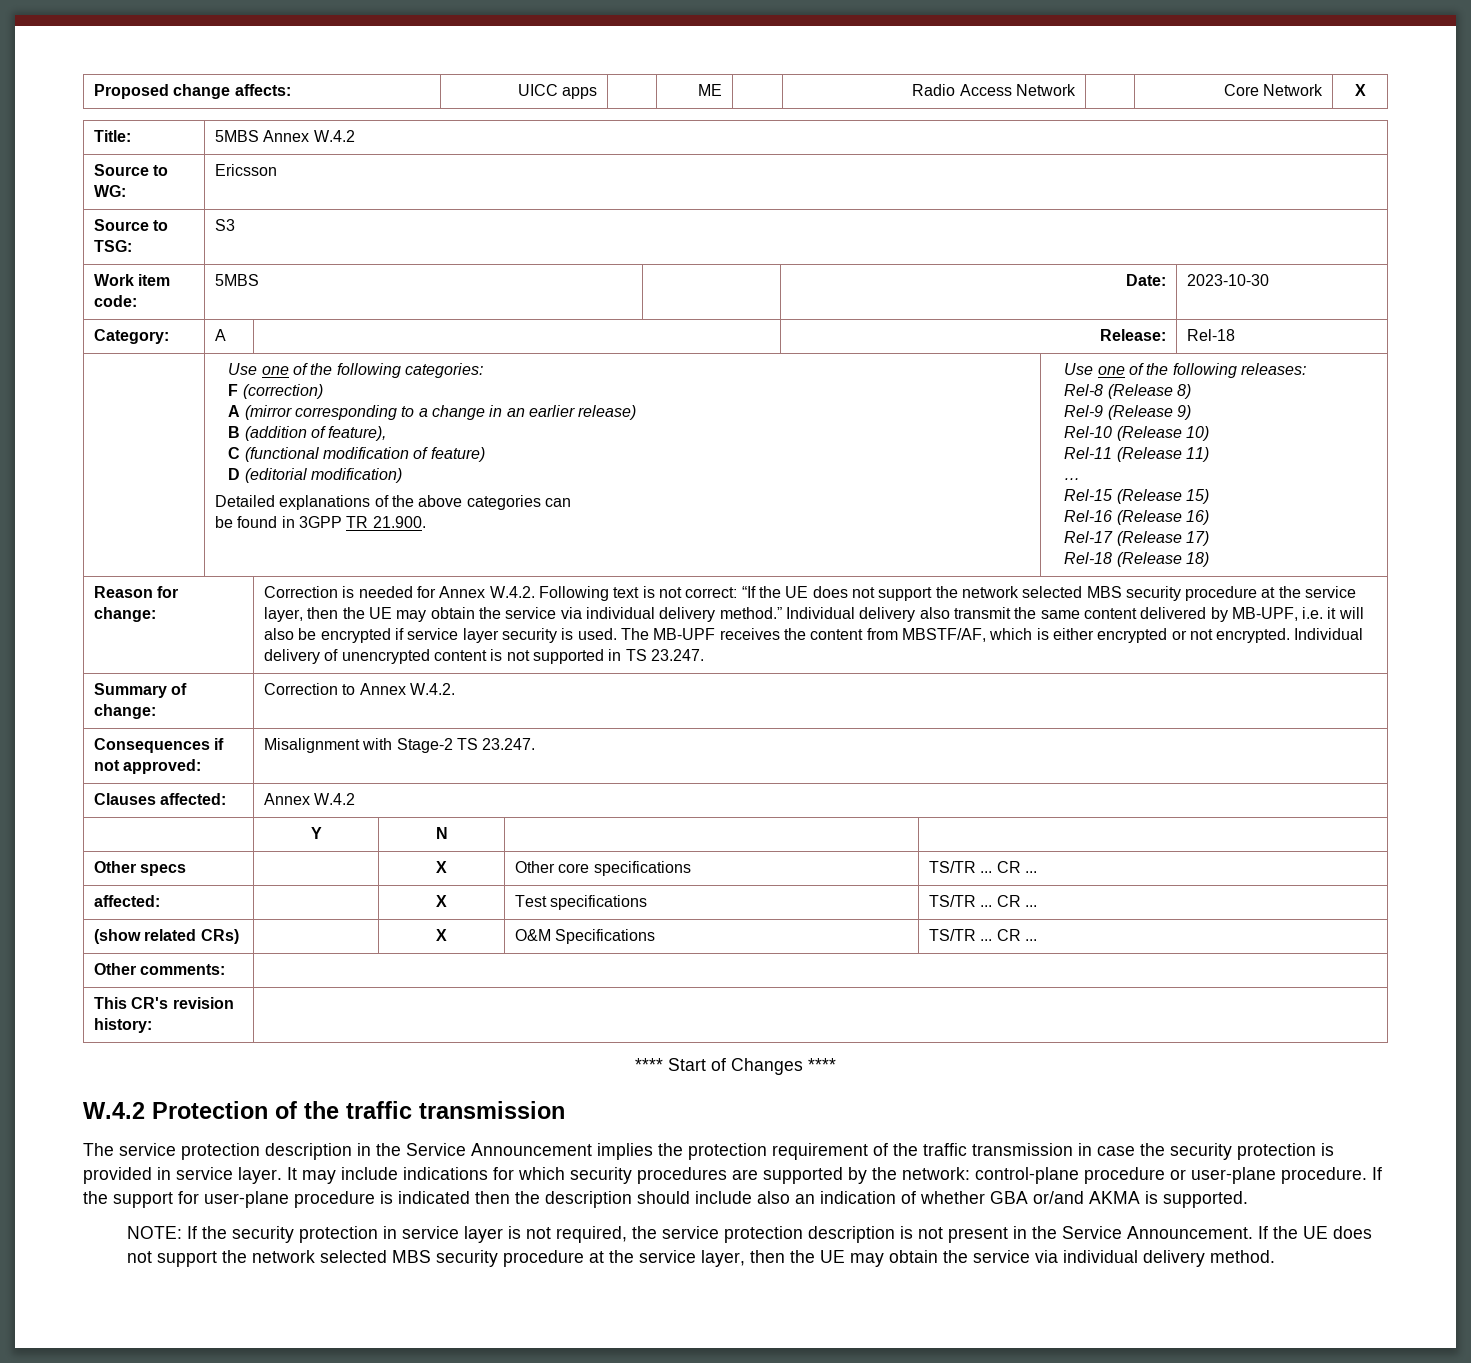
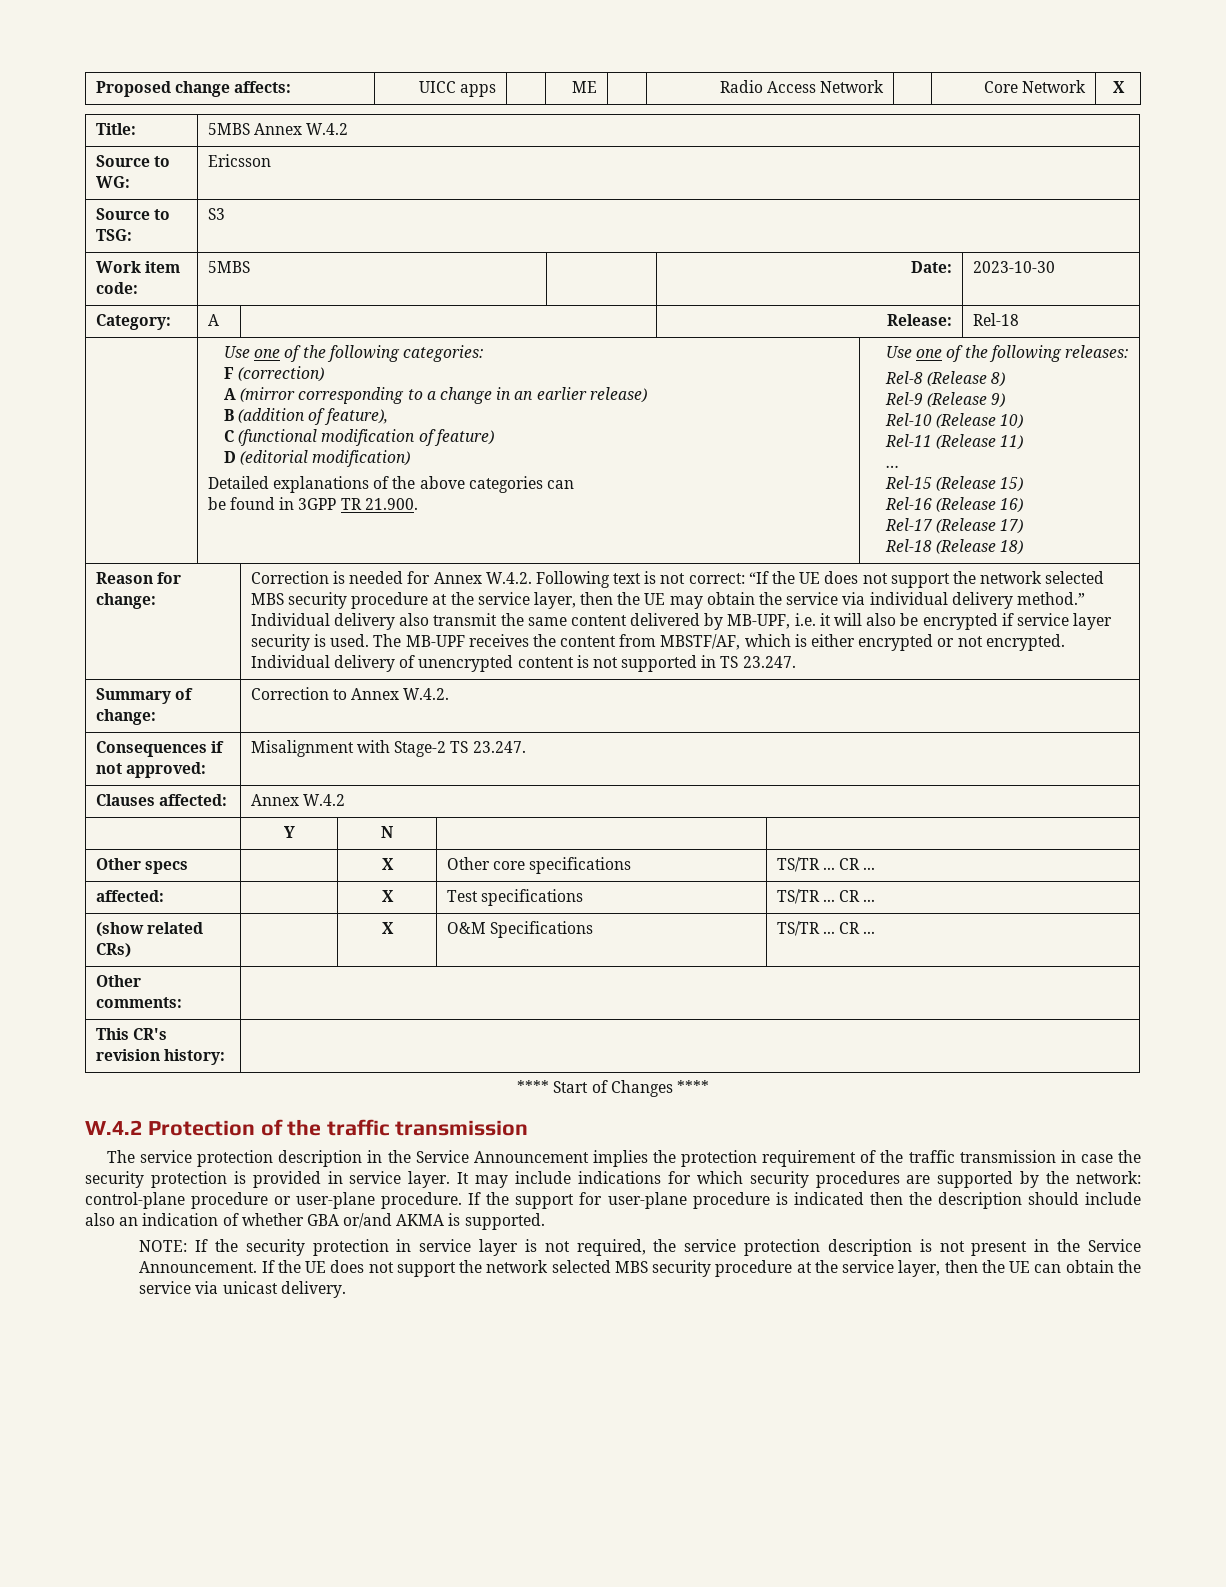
- If the UE does not support the network selected MBS security procedure at the service layer, then the UE may obtain the service via individual delivery method.
+ If the UE does not support the network selected MBS security procedure at the service layer, then the UE can obtain the service via unicast delivery.

